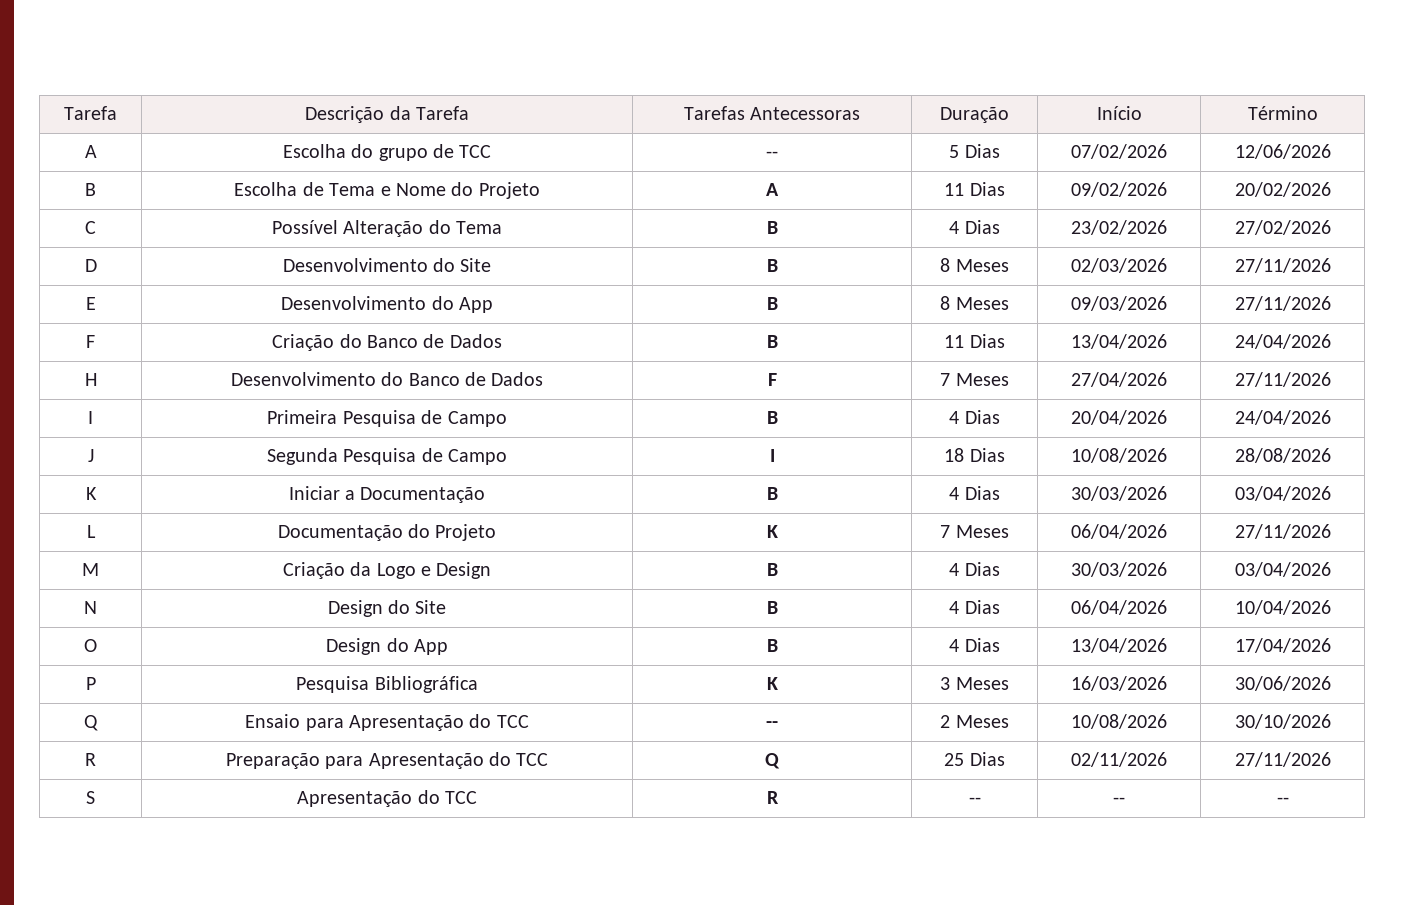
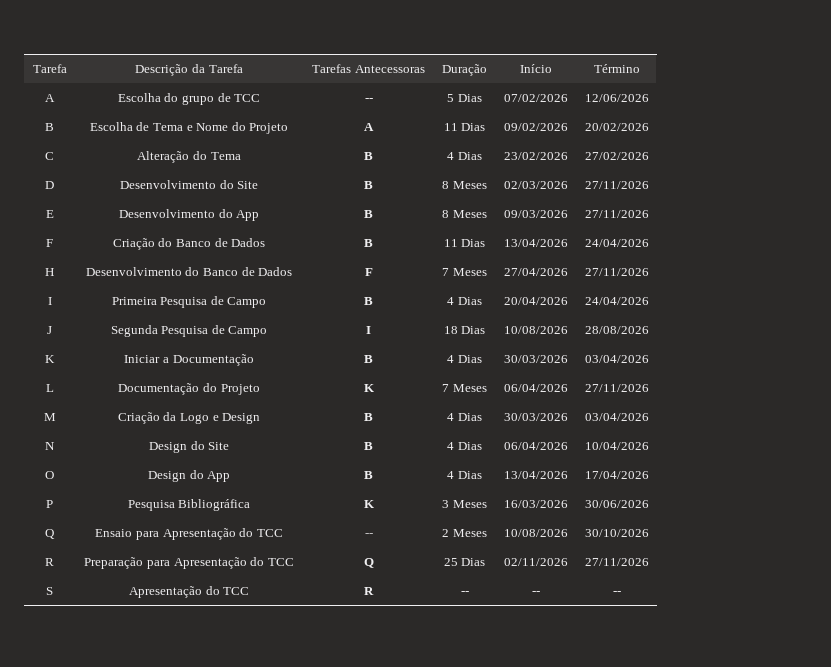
- C | Possível Alteração do Tema | B | 4 Dias | 23/02/2026 | 27/02/2026
+ C | Alteração do Tema | B | 4 Dias | 23/02/2026 | 27/02/2026

